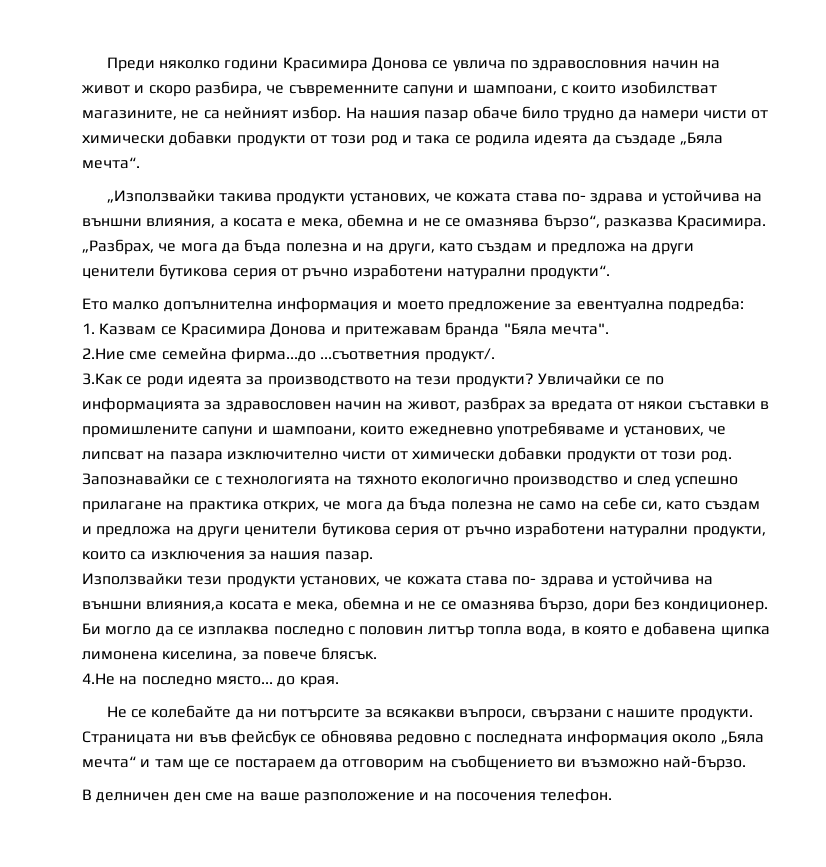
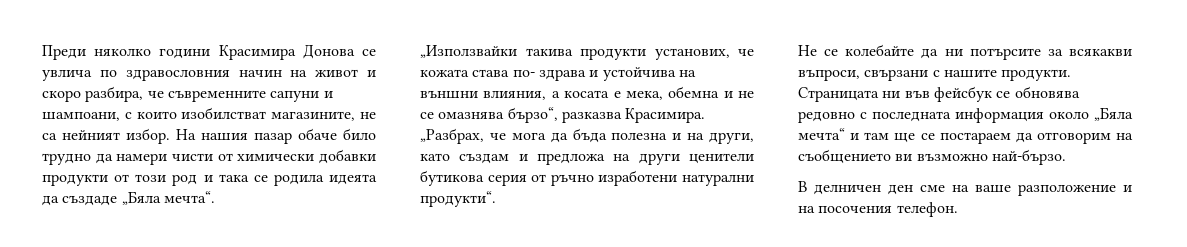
- Ето малко допълнителна информация и моето предложение за евентуална подредба:
- 1. Казвам се Красимира Донова и притежавам бранда "Бяла мечта".
- 2.Ние сме семейна фирма...до ...съответния продукт/.
- 3.Как се роди идеята за производството на тези продукти? Увличайки се по информацията за здравословен начин на живот, разбрах за вредата от някои съставки в промишлените сапуни и шампоани, които ежедневно употребяваме и установих, че липсват на пазара изключително чисти от химически добавки продукти от този род. Запознавайки се с технологията на тяхното екологично производство и след успешно прилагане на практика открих, че мога да бъда полезна не само на себе си, като създам и предложа на други ценители бутикова серия от ръчно изработени натурални продукти, които са изключения за нашия пазар.
- Използвайки тези продукти установих, че кожата става по- здрава и устойчива на външни влияния,а косата е мека, обемна и не се омазнява бързо, дори без кондиционер. Би могло да се изплаква последно с половин литър топла вода, в която е добавена щипка лимонена киселина, за повече блясък.
- 4.Не на последно място... до края.

